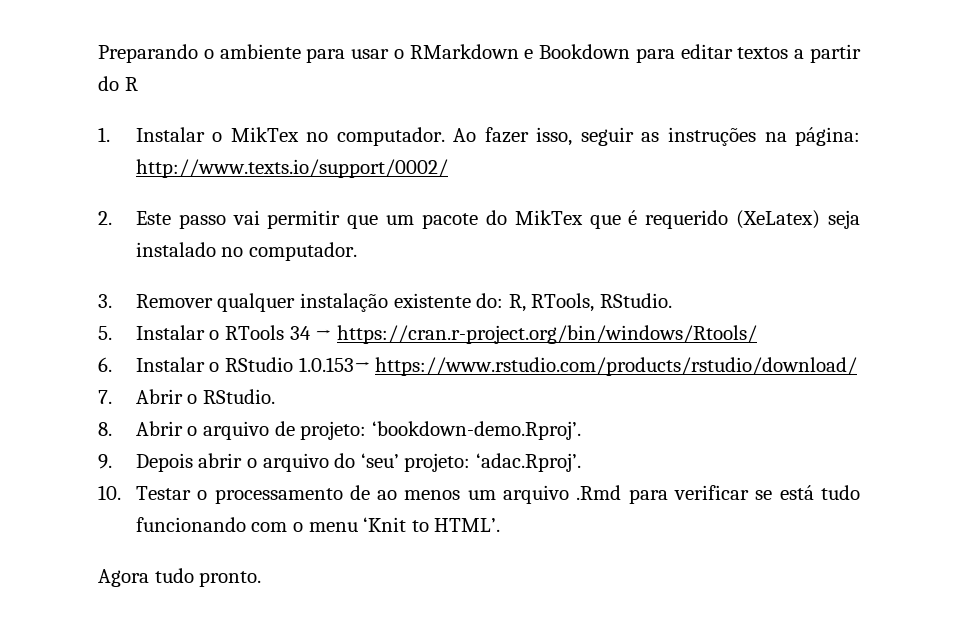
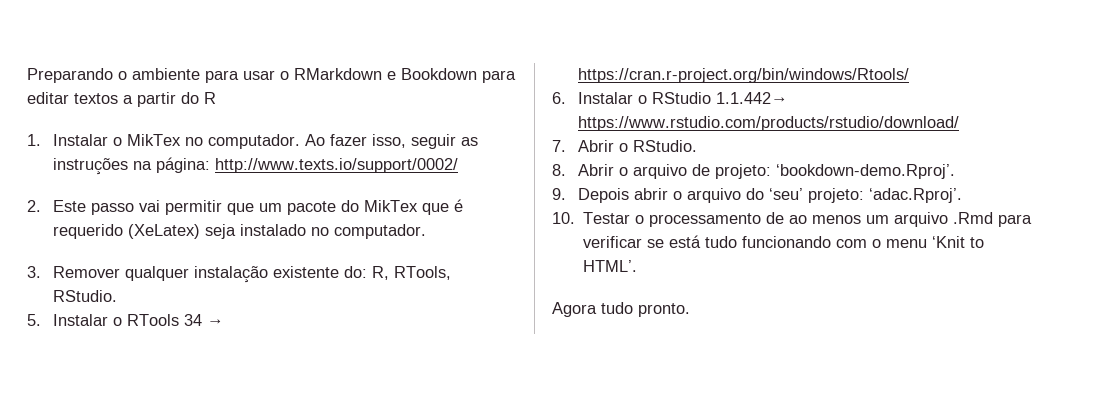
- 6. Instalar o RStudio 1.0.153→ https://www.rstudio.com/products/rstudio/download/
+ 6. Instalar o RStudio 1.1.442→ https://www.rstudio.com/products/rstudio/download/

